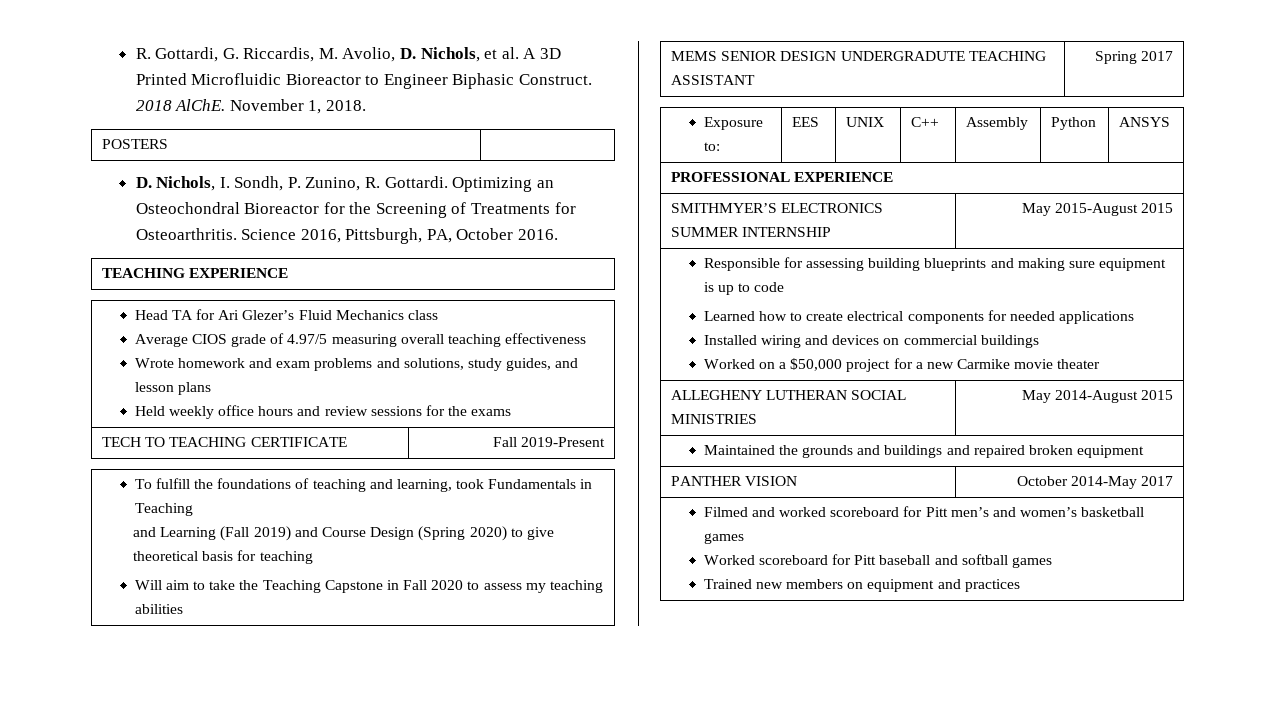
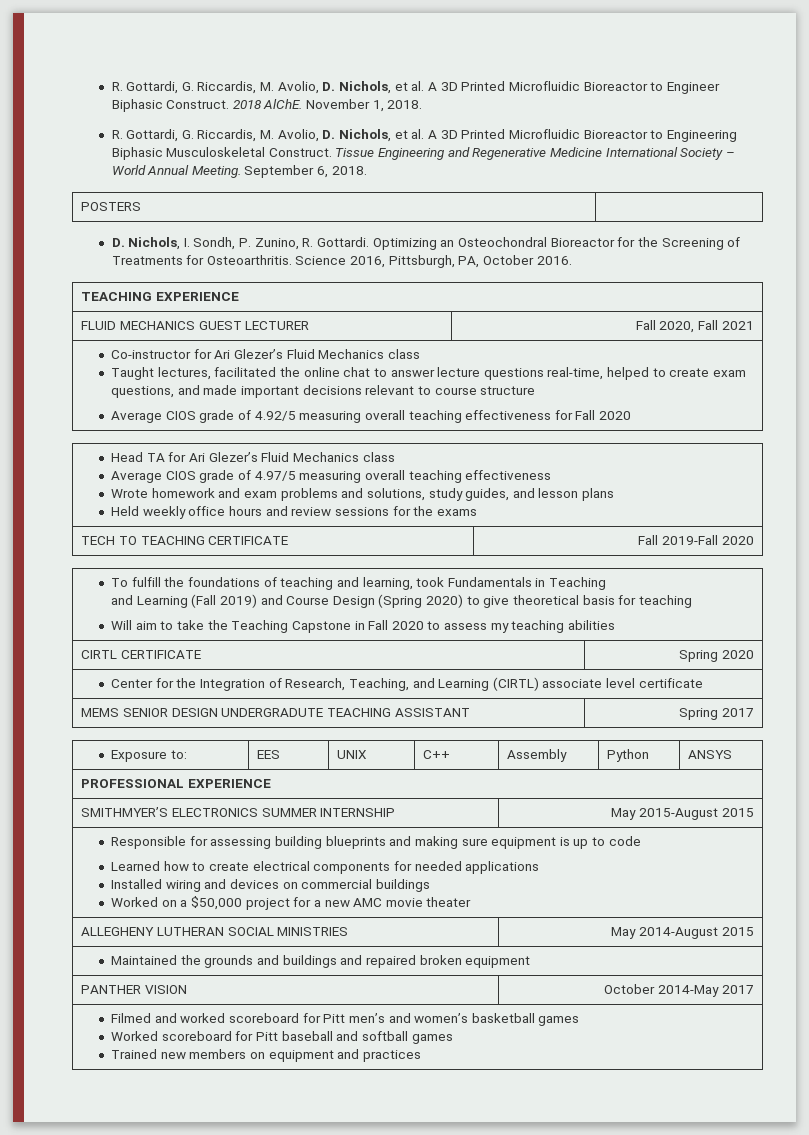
+ R. Gottardi, G. Riccardis, M. Avolio, D. Nichols, et al. A 3D Printed Microfluidic Bioreactor to Engineering Biphasic Musculoskeletal Construct. Tissue Engineering and Regenerative Medicine International Society – World Annual Meeting. September 6, 2018.
+ FLUID MECHANICS GUEST LECTURER | Fall 2020, Fall 2021
+ Co-instructor for Ari Glezer’s Fluid Mechanics class
+ Taught lectures, facilitated the online chat to answer lecture questions real-time, helped to create exam questions, and made important decisions relevant to course structure
+ Average CIOS grade of 4.92/5 measuring overall teaching effectiveness for Fall 2020
- TECH TO TEACHING CERTIFICATE | Fall 2019-Present
+ TECH TO TEACHING CERTIFICATE | Fall 2019-Fall 2020
+ CIRTL CERTIFICATE | Spring 2020
+ Center for the Integration of Research, Teaching, and Learning (CIRTL) associate level certificate
  Responsible for assessing building blueprints and making sure equipment is up to code
  Learned how to create electrical components for needed applications
  Installed wiring and devices on commercial buildings
- Worked on a $50,000 project for a new Carmike movie theater
+ Worked on a $50,000 project for a new AMC movie theater

